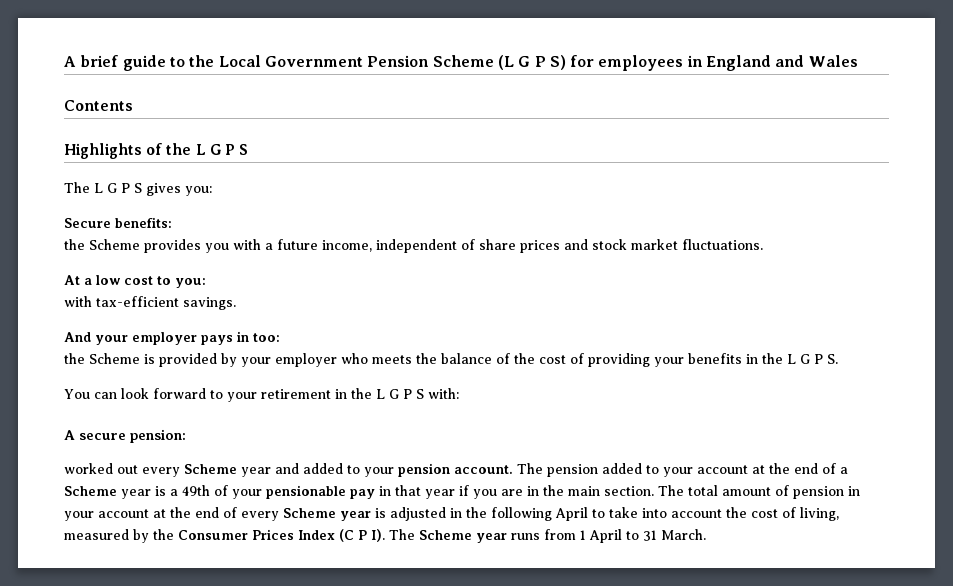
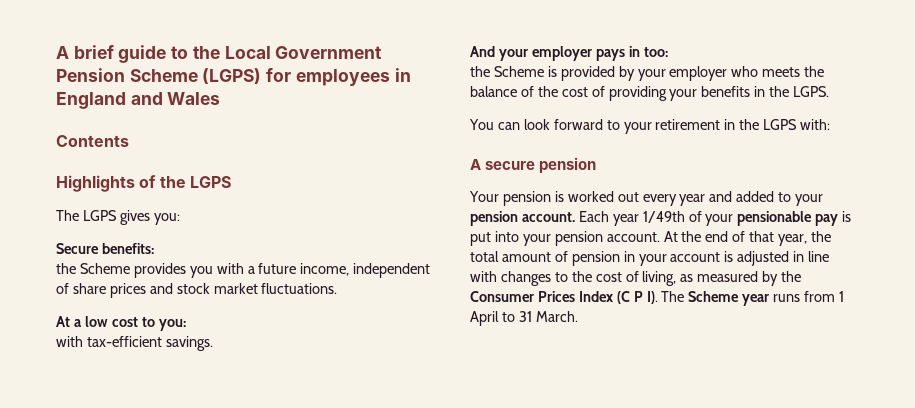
- A brief guide to the Local Government Pension Scheme (L G P S) for employees in England and Wales
+ A brief guide to the Local Government Pension Scheme (LGPS) for employees in England and Wales
- Highlights of the L G P S
- The L G P S gives you:
+ Highlights of the LGPS
+ The LGPS gives you:
- the Scheme is provided by your employer who meets the balance of the cost of providing your benefits in the L G P S.
+ the Scheme is provided by your employer who meets the balance of the cost of providing your benefits in the LGPS.
- You can look forward to your retirement in the L G P S with:
+ You can look forward to your retirement in the LGPS with:
- A secure pension:
- worked out every Scheme year and added to your pension account.
+ A secure pension
+ Your pension is worked out every year and added to your pension account.
- The pension added to your account at the end of a Scheme year is a 49th of your pensionable pay in that year if you are in the main section. The total amount of pension in your account at the end of every Scheme year is adjusted in the following April to take into account the cost of living, measured by the Consumer Prices Index (C P I). The Scheme year runs from 1 April to 31 March.
+ Each year 1/49th of your pensionable pay is put into your pension account. At the end of that year, the total amount of pension in your account is adjusted in line with changes to the cost of living, as measured by the Consumer Prices Index (C P I). The Scheme year runs from 1 April to 31 March.

